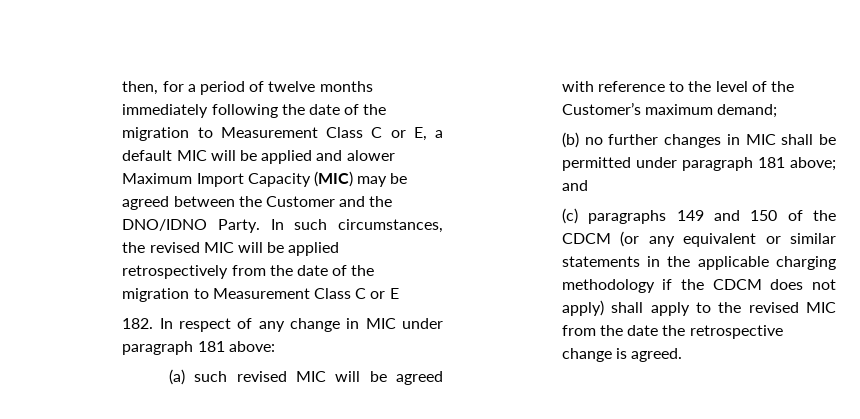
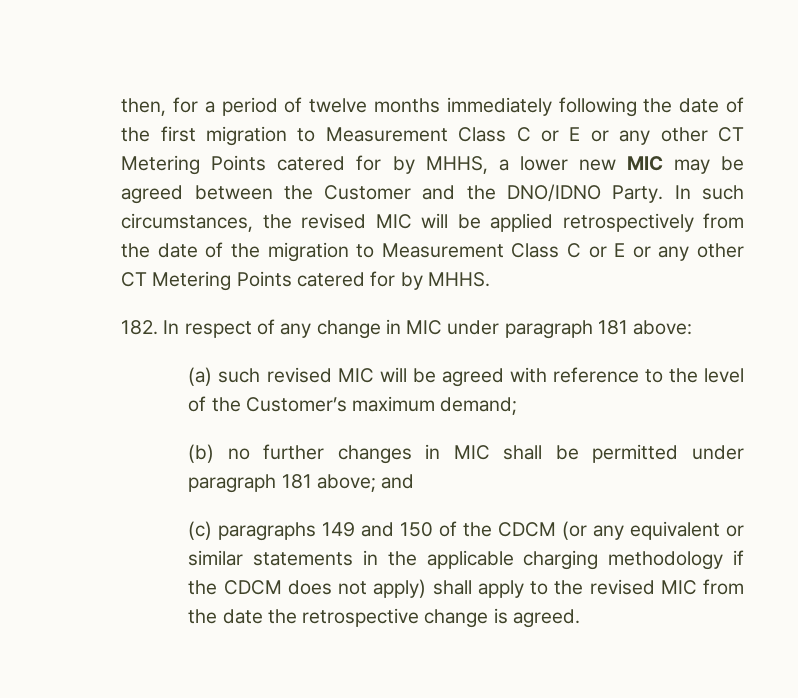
- then, for a period of twelve months immediately following the date of the migration to Measurement Class C or E, a default MIC will be applied and alower Maximum Import Capacity (MIC) may be agreed between the Customer and the DNO/IDNO Party.
+ then, for a period of twelve months immediately following the date of the first migration to Measurement Class C or E or any other CT Metering Points catered for by MHHS, a lower new MIC may be agreed between the Customer and the DNO/IDNO Party.
- In such circumstances, the revised MIC will be applied retrospectively from the date of the migration to Measurement Class C or E
+ In such circumstances, the revised MIC will be applied retrospectively from the date of the migration to Measurement Class C or E or any other CT Metering Points catered for by MHHS.

